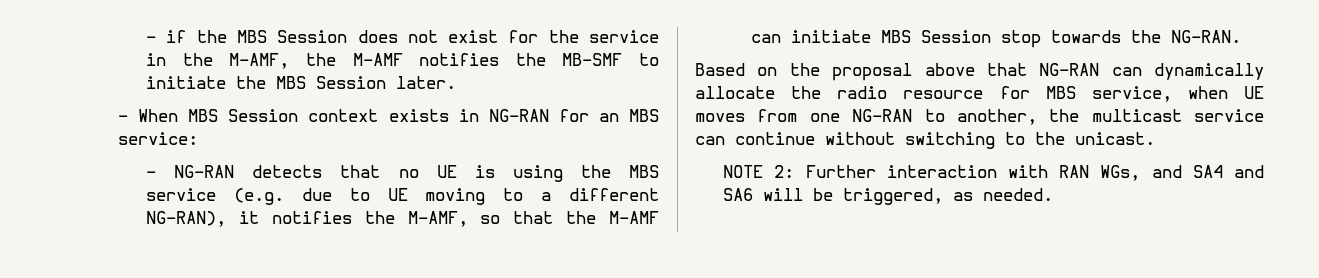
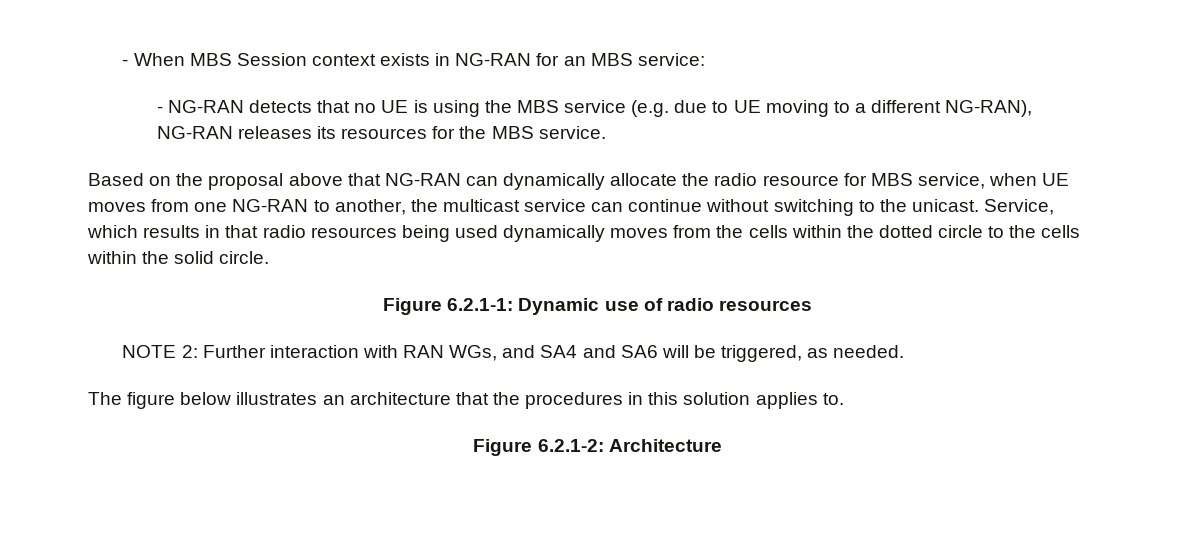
- - if the MBS Session does not exist for the service in the M-AMF, the M-AMF notifies the MB-SMF to initiate the MBS Session later.
- - NG-RAN detects that no UE is using the MBS service (e.g. due to UE moving to a different NG-RAN), it notifies the M-AMF, so that the M-AMF can initiate MBS Session stop towards the NG-RAN.
+ - NG-RAN detects that no UE is using the MBS service (e.g. due to UE moving to a different NG-RAN), NG-RAN releases its resources for the MBS service.
+ Service, which results in that radio resources being used dynamically moves from the cells within the dotted circle to the cells within the solid circle.
+ Figure 6.2.1-1: Dynamic use of radio resources
+ The figure below illustrates an architecture that the procedures in this solution applies to.
+ Figure 6.2.1-2: Architecture

